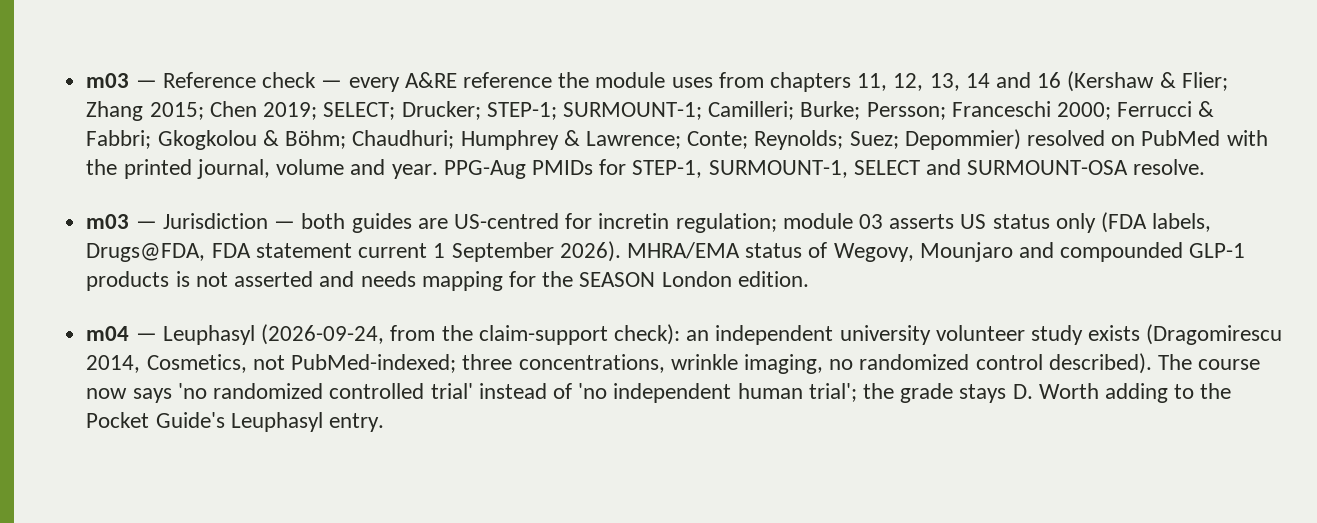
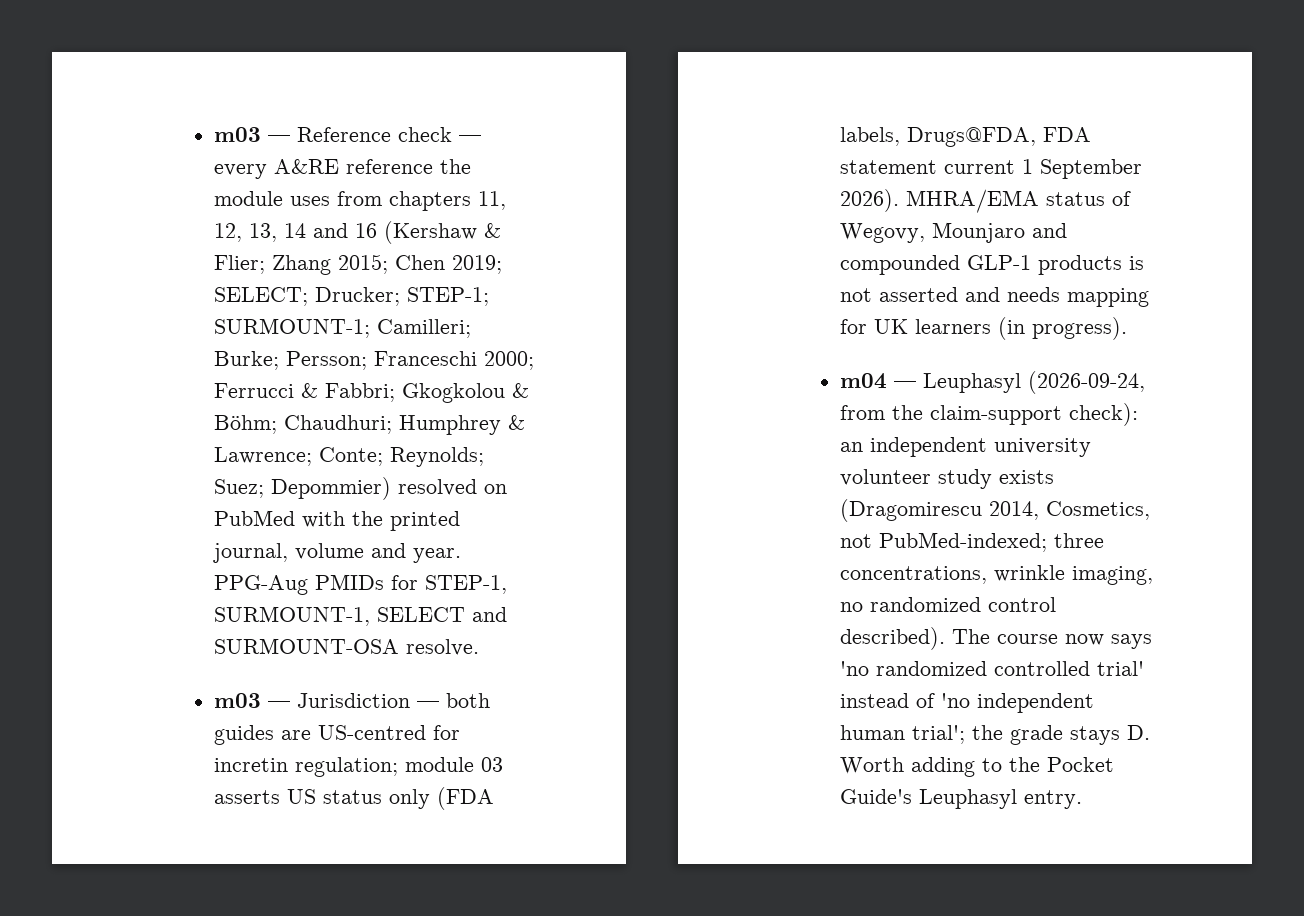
- MHRA/EMA status of Wegovy, Mounjaro and compounded GLP-1 products is not asserted and needs mapping for the SEASON London edition.
+ MHRA/EMA status of Wegovy, Mounjaro and compounded GLP-1 products is not asserted and needs mapping for UK learners (in progress).

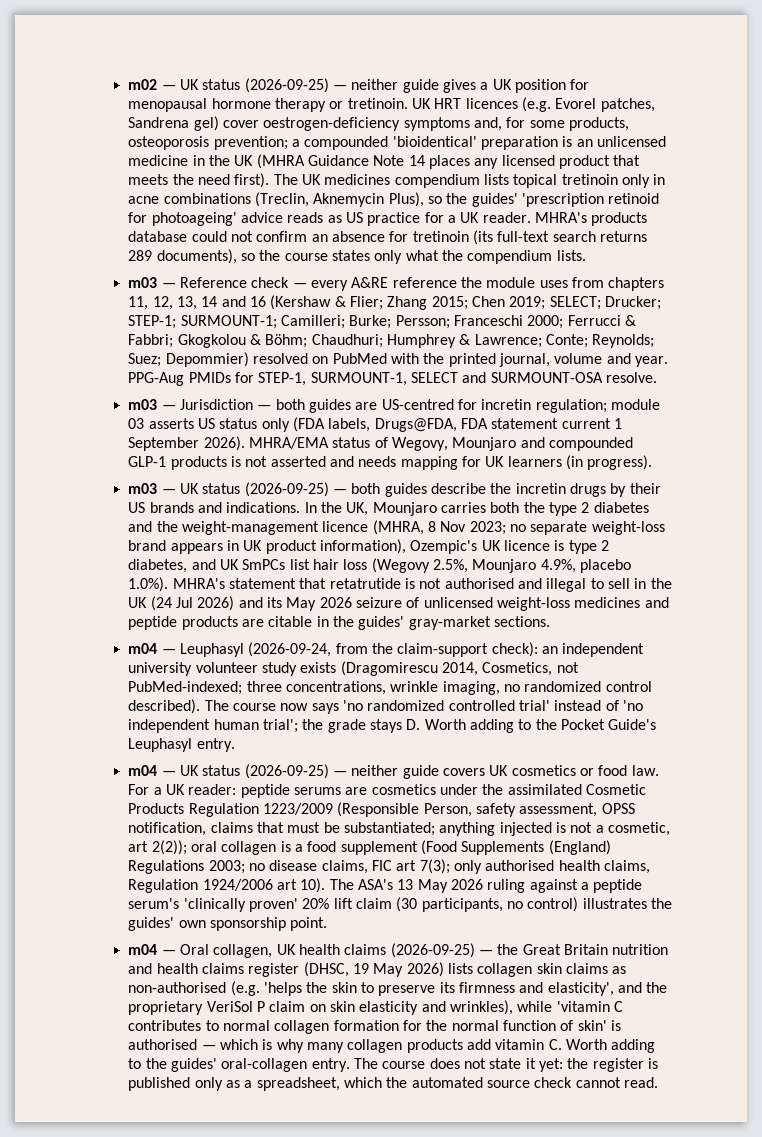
+ m02 — UK status (2026-09-25) — neither guide gives a UK position for menopausal hormone therapy or tretinoin. UK HRT licences (e.g. Evorel patches, Sandrena gel) cover oestrogen-deficiency symptoms and, for some products, osteoporosis prevention; a compounded 'bioidentical' preparation is an unlicensed medicine in the UK (MHRA Guidance Note 14 places any licensed product that meets the need first). The UK medicines compendium lists topical tretinoin only in acne combinations (Treclin, Aknemycin Plus), so the guides' 'prescription retinoid for photoageing' advice reads as US practice for a UK reader. MHRA's products database could not confirm an absence for tretinoin (its full-text search returns 289 documents), so the course states only what the compendium lists.
+ m03 — UK status (2026-09-25) — both guides describe the incretin drugs by their US brands and indications. In the UK, Mounjaro carries both the type 2 diabetes and the weight-management licence (MHRA, 8 Nov 2023; no separate weight-loss brand appears in UK product information), Ozempic's UK licence is type 2 diabetes, and UK SmPCs list hair loss (Wegovy 2.5%, Mounjaro 4.9%, placebo 1.0%). MHRA's statement that retatrutide is not authorised and illegal to sell in the UK (24 Jul 2026) and its May 2026 seizure of unlicensed weight-loss medicines and peptide products are citable in the guides' gray-market sections.
+ m04 — UK status (2026-09-25) — neither guide covers UK cosmetics or food law. For a UK reader: peptide serums are cosmetics under the assimilated Cosmetic Products Regulation 1223/2009 (Responsible Person, safety assessment, OPSS notification, claims that must be substantiated; anything injected is not a cosmetic, art 2(2)); oral collagen is a food supplement (Food Supplements (England) Regulations 2003; no disease claims, FIC art 7(3); only authorised health claims, Regulation 1924/2006 art 10). The ASA's 13 May 2026 ruling against a peptide serum's 'clinically proven' 20% lift claim (30 participants, no control) illustrates the guides' own sponsorship point.
+ m04 — Oral collagen, UK health claims (2026-09-25) — the Great Britain nutrition and health claims register (DHSC, 19 May 2026) lists collagen skin claims as non-authorised (e.g. 'helps the skin to preserve its firmness and elasticity', and the proprietary VeriSol P claim on skin elasticity and wrinkles), while 'vitamin C contributes to normal collagen formation for the normal function of skin' is authorised — which is why many collagen products add vitamin C. Worth adding to the guides' oral-collagen entry. The course does not state it yet: the register is published only as a spreadsheet, which the automated source check cannot read.

